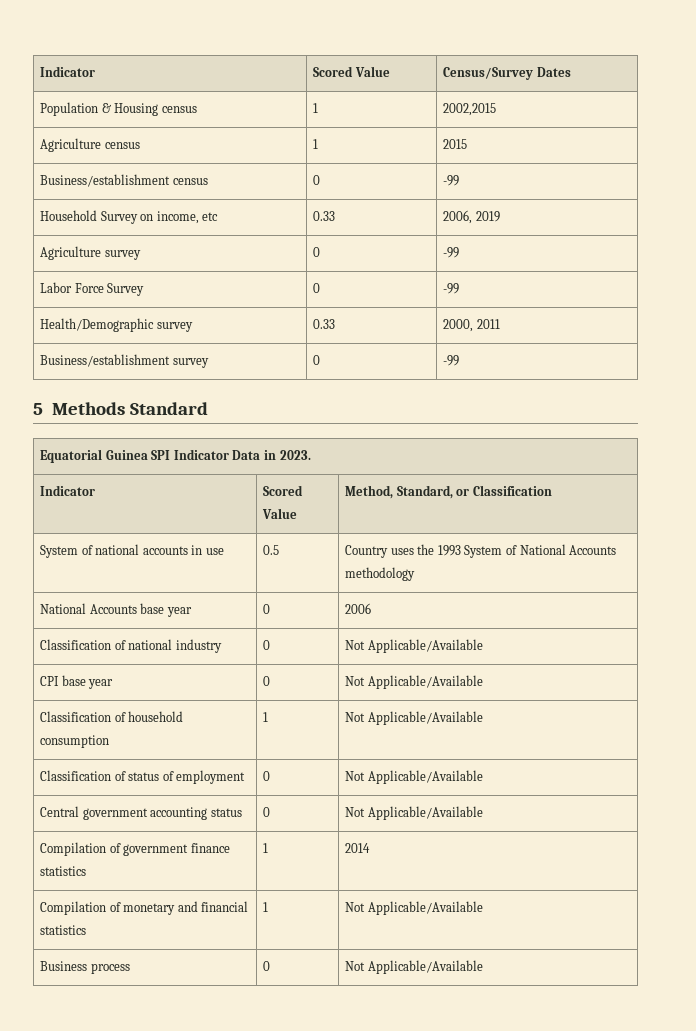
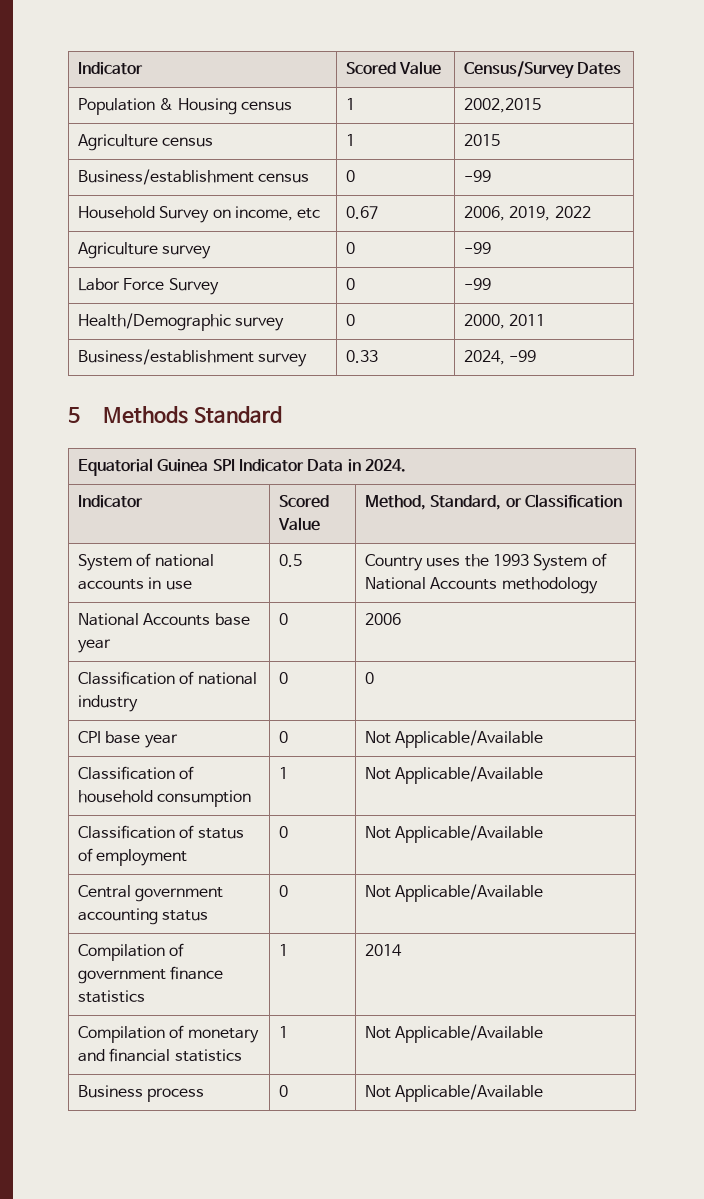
- Household Survey on income, etc | 0.33 | 2006, 2019
+ Household Survey on income, etc | 0.67 | 2006, 2019, 2022
- Health/Demographic survey | 0.33 | 2000, 2011
+ Health/Demographic survey | 0 | 2000, 2011
- Business/establishment survey | 0 | -99
+ Business/establishment survey | 0.33 | 2024, -99
- Equatorial Guinea SPI Indicator Data in 2023.
+ Equatorial Guinea SPI Indicator Data in 2024.
- Classification of national industry | 0 | Not Applicable/Available
+ Classification of national industry | 0 | 0

